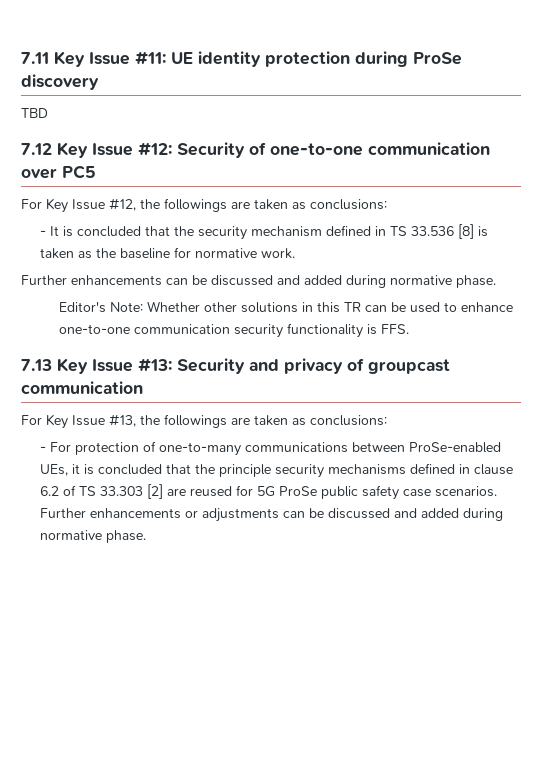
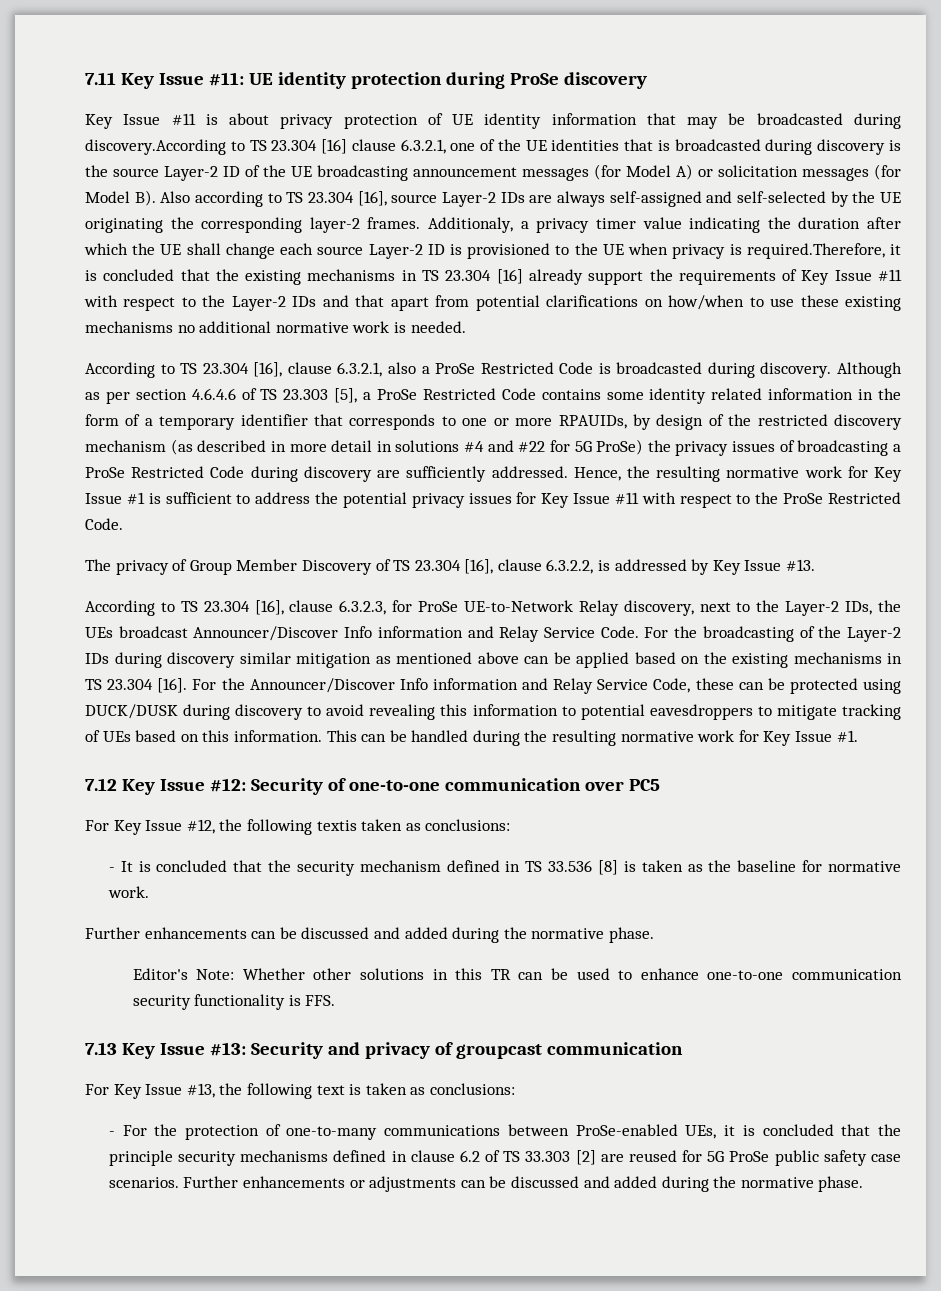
- TBD
+ Key Issue #11 is about privacy protection of UE identity information that may be broadcasted during discovery.According to TS 23.304 [16] clause 6.3.2.1, one of the UE identities that is broadcasted during discovery is the source Layer-2 ID of the UE broadcasting announcement messages (for Model A) or solicitation messages (for Model B). Also according to TS 23.304 [16], source Layer-2 IDs are always self-assigned and self-selected by the UE originating the corresponding layer-2 frames. Additionaly, a privacy timer value indicating the duration after which the UE shall change each source Layer-2 ID is provisioned to the UE when privacy is required.Therefore, it is concluded that the existing mechanisms in TS 23.304 [16] already support the requirements of Key Issue #11 with respect to the Layer-2 IDs and that apart from potential clarifications on how/when to use these existing mechanisms no additional normative work is needed.
+ According to TS 23.304 [16], clause 6.3.2.1, also a ProSe Restricted Code is broadcasted during discovery. Although as per section 4.6.4.6 of TS 23.303 [5], a ProSe Restricted Code contains some identity related information in the form of a temporary identifier that corresponds to one or more RPAUIDs, by design of the restricted discovery mechanism (as described in more detail in solutions #4 and #22 for 5G ProSe) the privacy issues of broadcasting a ProSe Restricted Code during discovery are sufficiently addressed. Hence, the resulting normative work for Key Issue #1 is sufficient to address the potential privacy issues for Key Issue #11 with respect to the ProSe Restricted Code.
+ The privacy of Group Member Discovery of TS 23.304 [16], clause 6.3.2.2, is addressed by Key Issue #13.
+ According to TS 23.304 [16], clause 6.3.2.3, for ProSe UE-to-Network Relay discovery, next to the Layer-2 IDs, the UEs broadcast Announcer/Discover Info information and Relay Service Code. For the broadcasting of the Layer-2 IDs during discovery similar mitigation as mentioned above can be applied based on the existing mechanisms in TS 23.304 [16]. For the Announcer/Discover Info information and Relay Service Code, these can be protected using DUCK/DUSK during discovery to avoid revealing this information to potential eavesdroppers to mitigate tracking of UEs based on this information. This can be handled during the resulting normative work for Key Issue #1.
- For Key Issue #12, the followings are taken as conclusions:
+ For Key Issue #12, the following textis taken as conclusions:
- Further enhancements can be discussed and added during normative phase.
+ Further enhancements can be discussed and added during the normative phase.
- For Key Issue #13, the followings are taken as conclusions:
+ For Key Issue #13, the following text is taken as conclusions:
- - For protection of one-to-many communications between ProSe-enabled UEs, it is concluded that the principle security mechanisms defined in clause 6.2 of TS 33.303 [2] are reused for 5G ProSe public safety case scenarios.
+ - For the protection of one-to-many communications between ProSe-enabled UEs, it is concluded that the principle security mechanisms defined in clause 6.2 of TS 33.303 [2] are reused for 5G ProSe public safety case scenarios.
- Further enhancements or adjustments can be discussed and added during normative phase.
+ Further enhancements or adjustments can be discussed and added during the normative phase.

